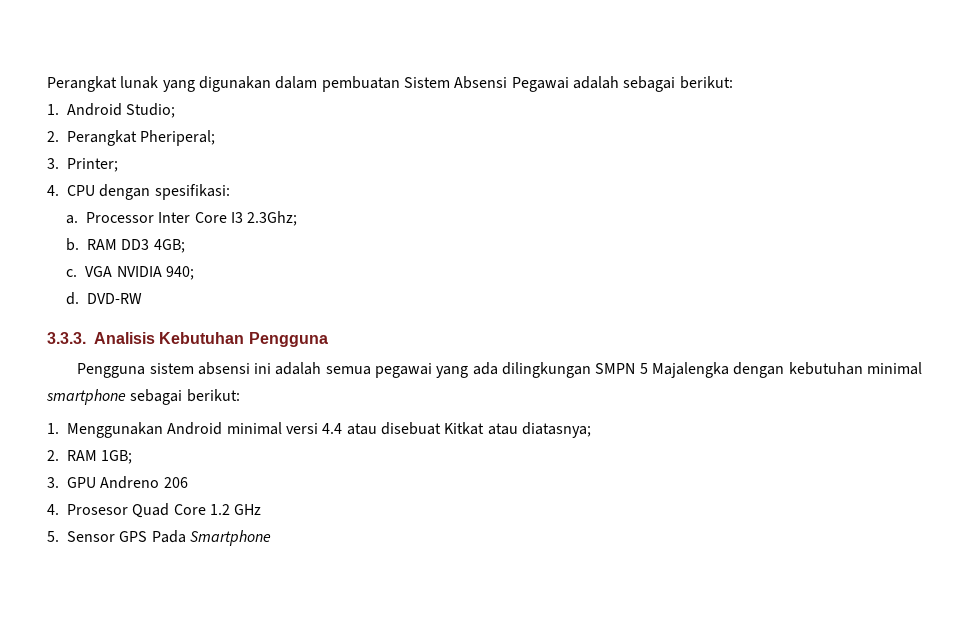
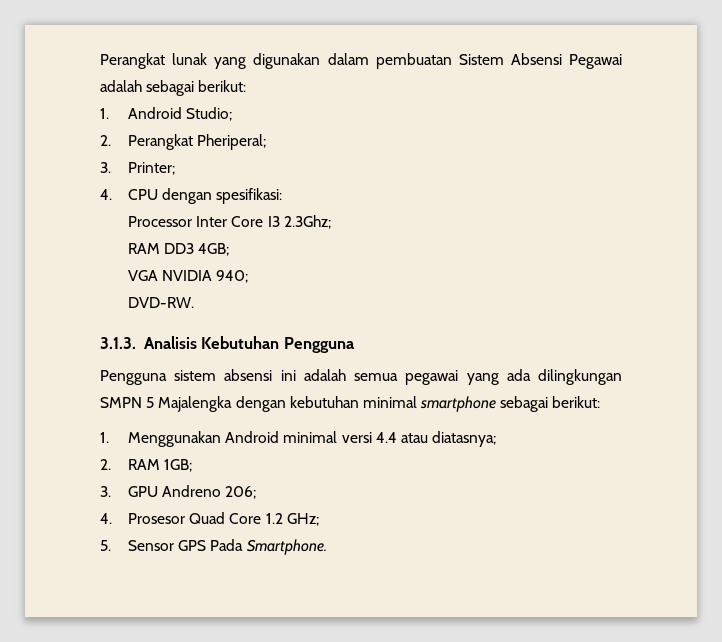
- a.
- b.
- c.
- d. DVD-RW
- 3.3.3. Analisis Kebutuhan Pengguna
+ DVD-RW.
+ 3.1.3. Analisis Kebutuhan Pengguna
- 1. Menggunakan Android minimal versi 4.4 atau disebuat Kitkat atau diatasnya;
+ 1. Menggunakan Android minimal versi 4.4 atau diatasnya;
- 3. GPU Andreno 206
+ 3. GPU Andreno 206;
- 4. Prosesor Quad Core 1.2 GHz
+ 4. Prosesor Quad Core 1.2 GHz;
- 5. Sensor GPS Pada Smartphone
+ 5. Sensor GPS Pada Smartphone.

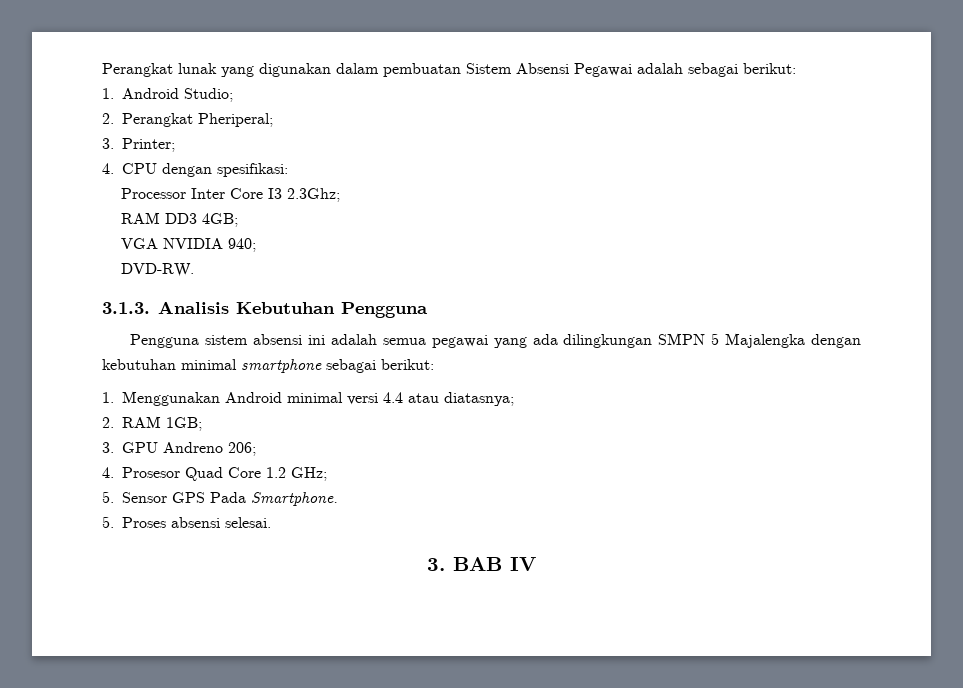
+ 5. Proses absensi selesai.
+ 3. BAB IV

